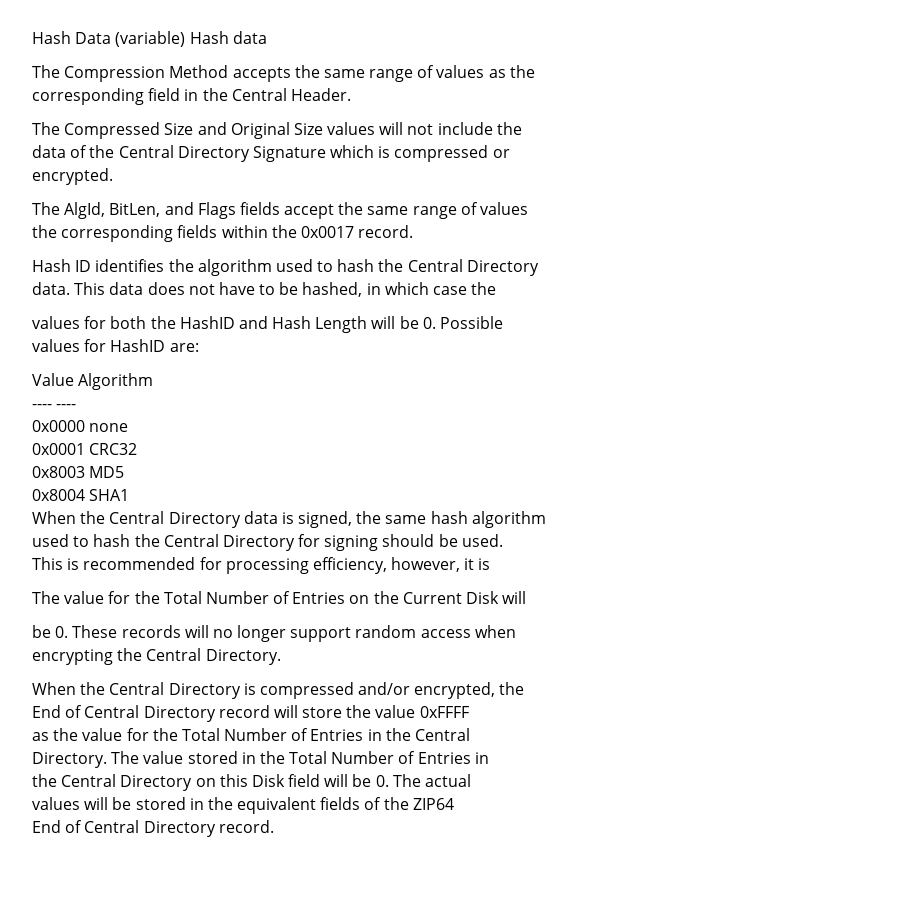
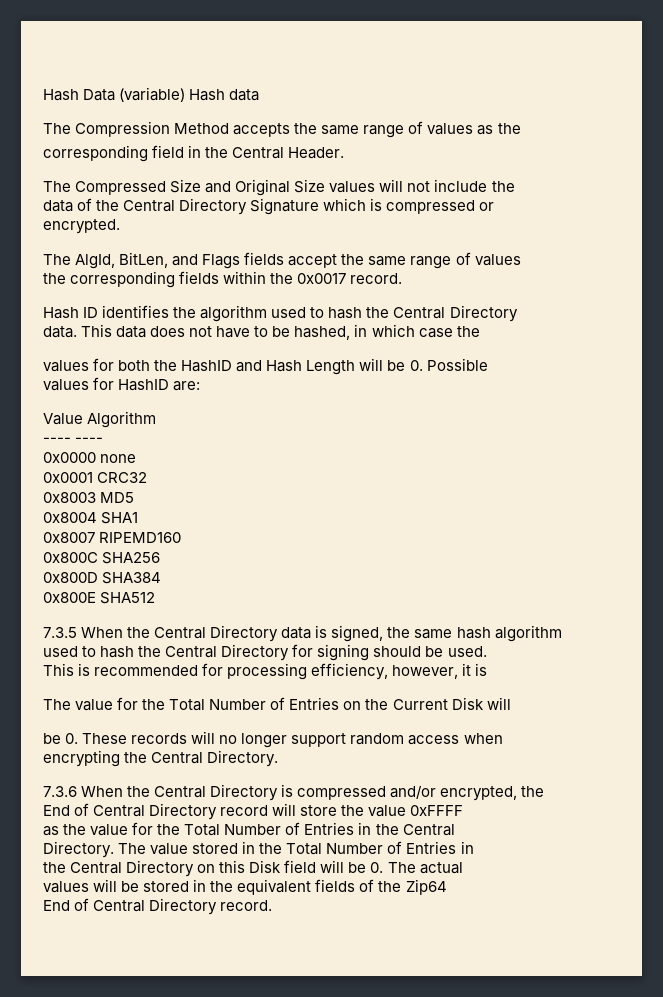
- When the Central Directory data is signed, the same hash algorithm
+ 0x8007 RIPEMD160
+ 0x800C SHA256
+ 0x800D SHA384
+ 0x800E SHA512
+ 7.3.5 When the Central Directory data is signed, the same hash algorithm
- When the Central Directory is compressed and/or encrypted, the
+ 7.3.6 When the Central Directory is compressed and/or encrypted, the
- values will be stored in the equivalent fields of the ZIP64
+ values will be stored in the equivalent fields of the Zip64

